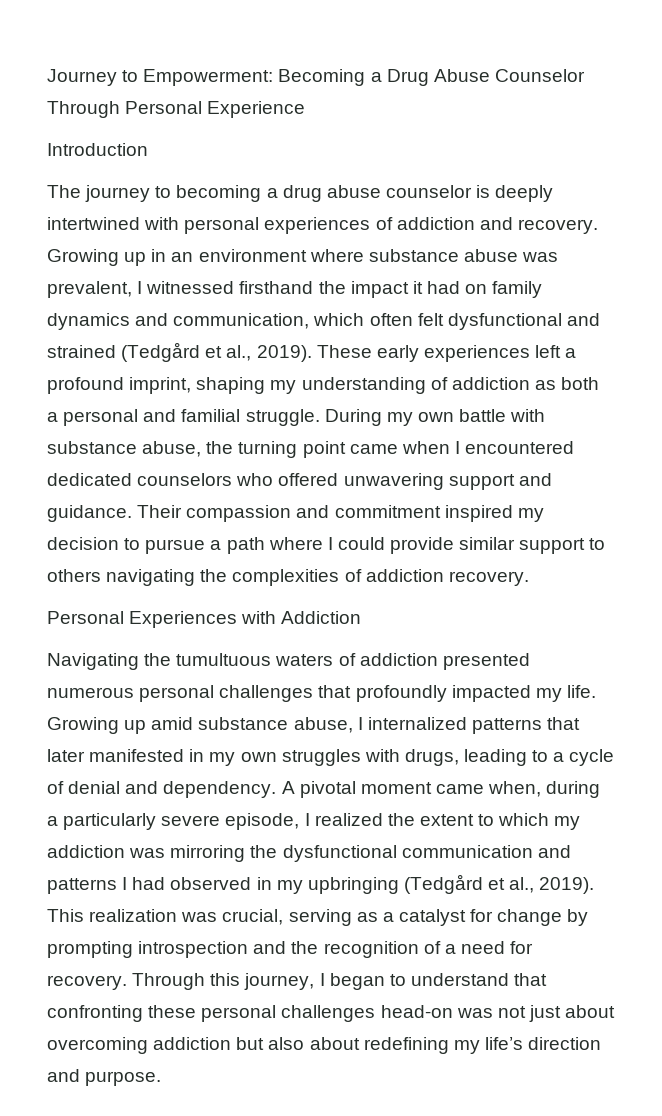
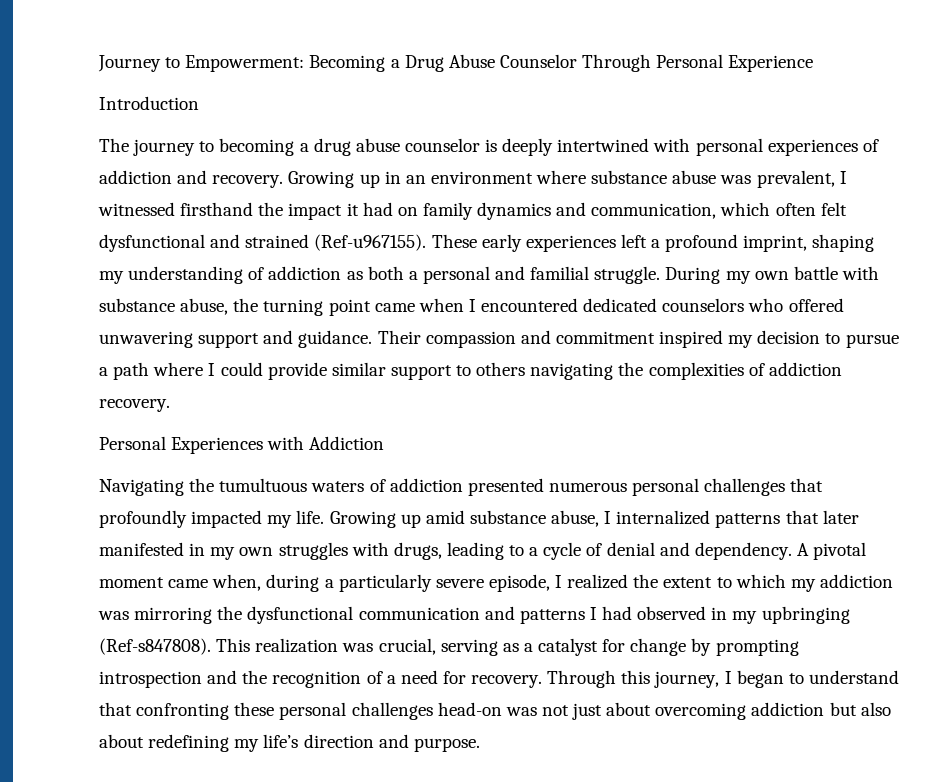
- Growing up in an environment where substance abuse was prevalent, I witnessed firsthand the impact it had on family dynamics and communication, which often felt dysfunctional and strained (Tedgård et al., 2019).
+ Growing up in an environment where substance abuse was prevalent, I witnessed firsthand the impact it had on family dynamics and communication, which often felt dysfunctional and strained (Ref-u967155).
- A pivotal moment came when, during a particularly severe episode, I realized the extent to which my addiction was mirroring the dysfunctional communication and patterns I had observed in my upbringing (Tedgård et al., 2019).
+ A pivotal moment came when, during a particularly severe episode, I realized the extent to which my addiction was mirroring the dysfunctional communication and patterns I had observed in my upbringing (Ref-s847808).

